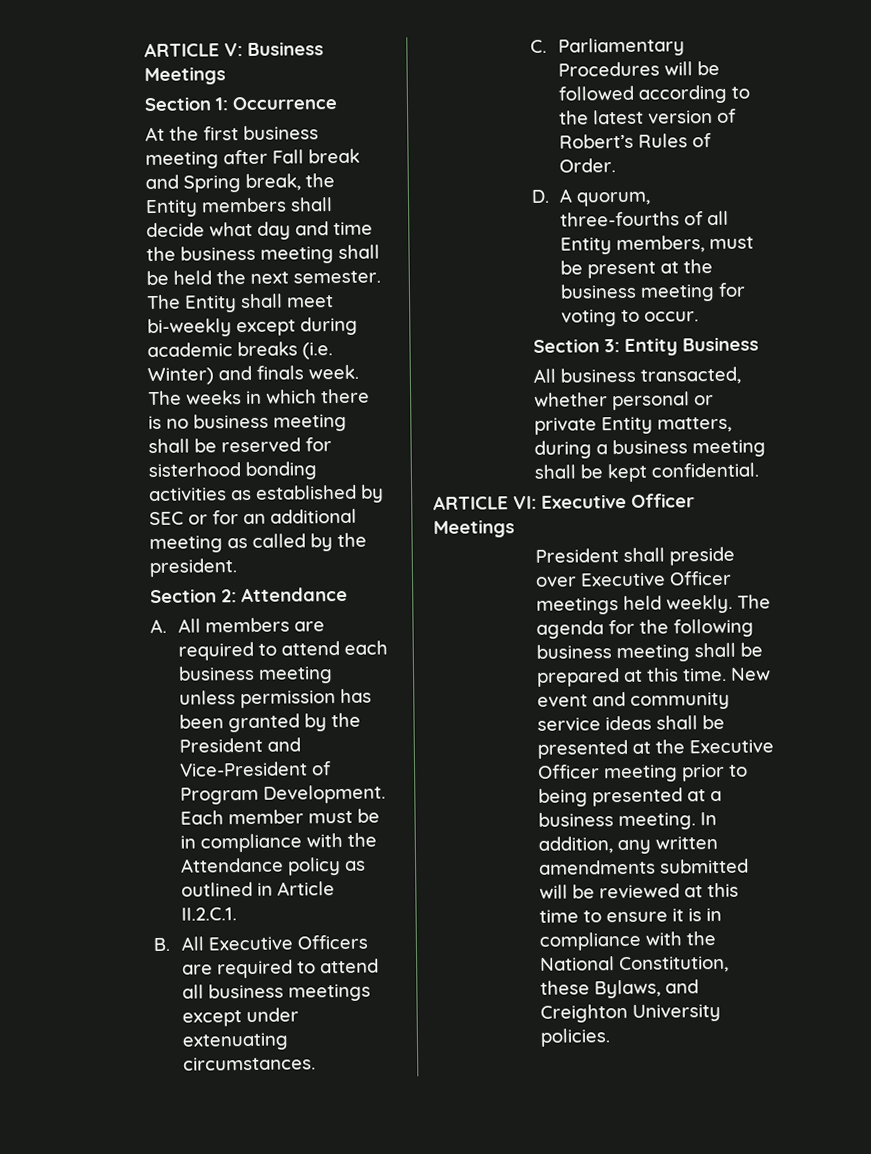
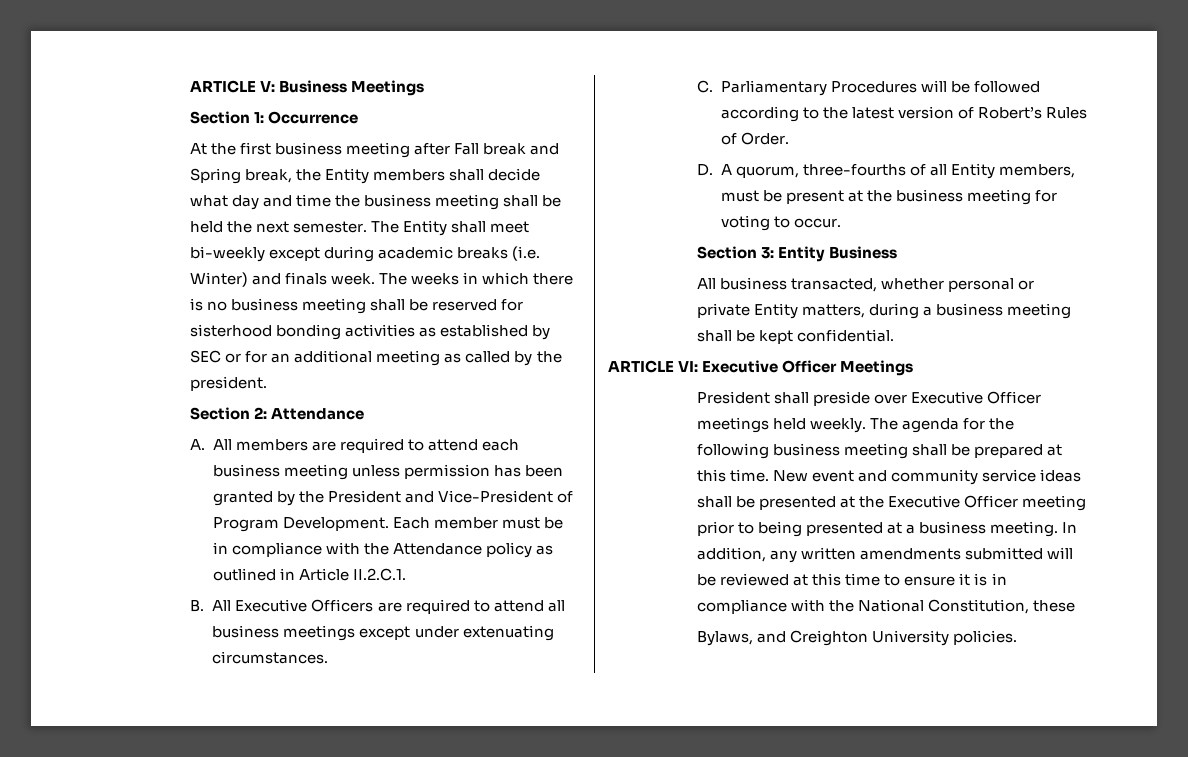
- In addition, any written amendments submitted will be reviewed at this time to ensure it is in compliance with the National Constitution, these Bylaws, and Creighton University policies.
+ In addition, any written amendments submitted will be reviewed at this time to ensure it is in compliance with the National Constitution, these
+ Bylaws, and Creighton University policies.

